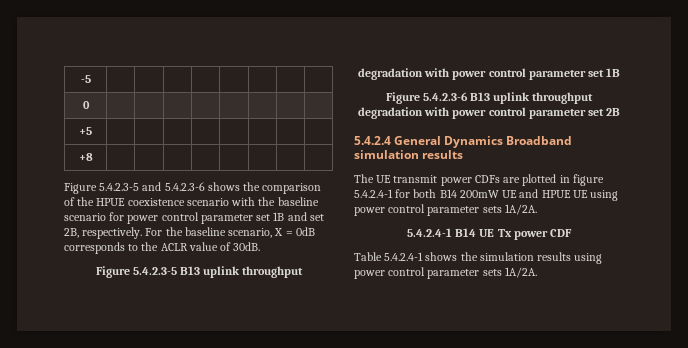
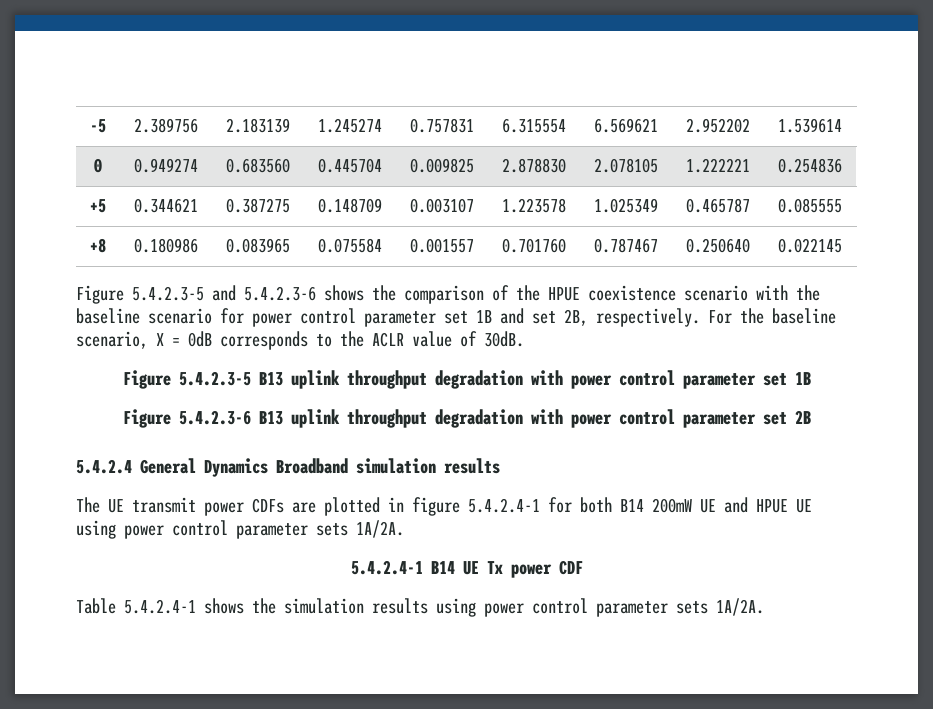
- -5 | | | | | | | |
- 0 | | | | | | | |
- +5 | | | | | | | |
- +8 | | | | | | | |
+ -5 | 2.389756 | 2.183139 | 1.245274 | 0.757831 | 6.315554 | 6.569621 | 2.952202 | 1.539614
+ 0 | 0.949274 | 0.683560 | 0.445704 | 0.009825 | 2.878830 | 2.078105 | 1.222221 | 0.254836
+ +5 | 0.344621 | 0.387275 | 0.148709 | 0.003107 | 1.223578 | 1.025349 | 0.465787 | 0.085555
+ +8 | 0.180986 | 0.083965 | 0.075584 | 0.001557 | 0.701760 | 0.787467 | 0.250640 | 0.022145

